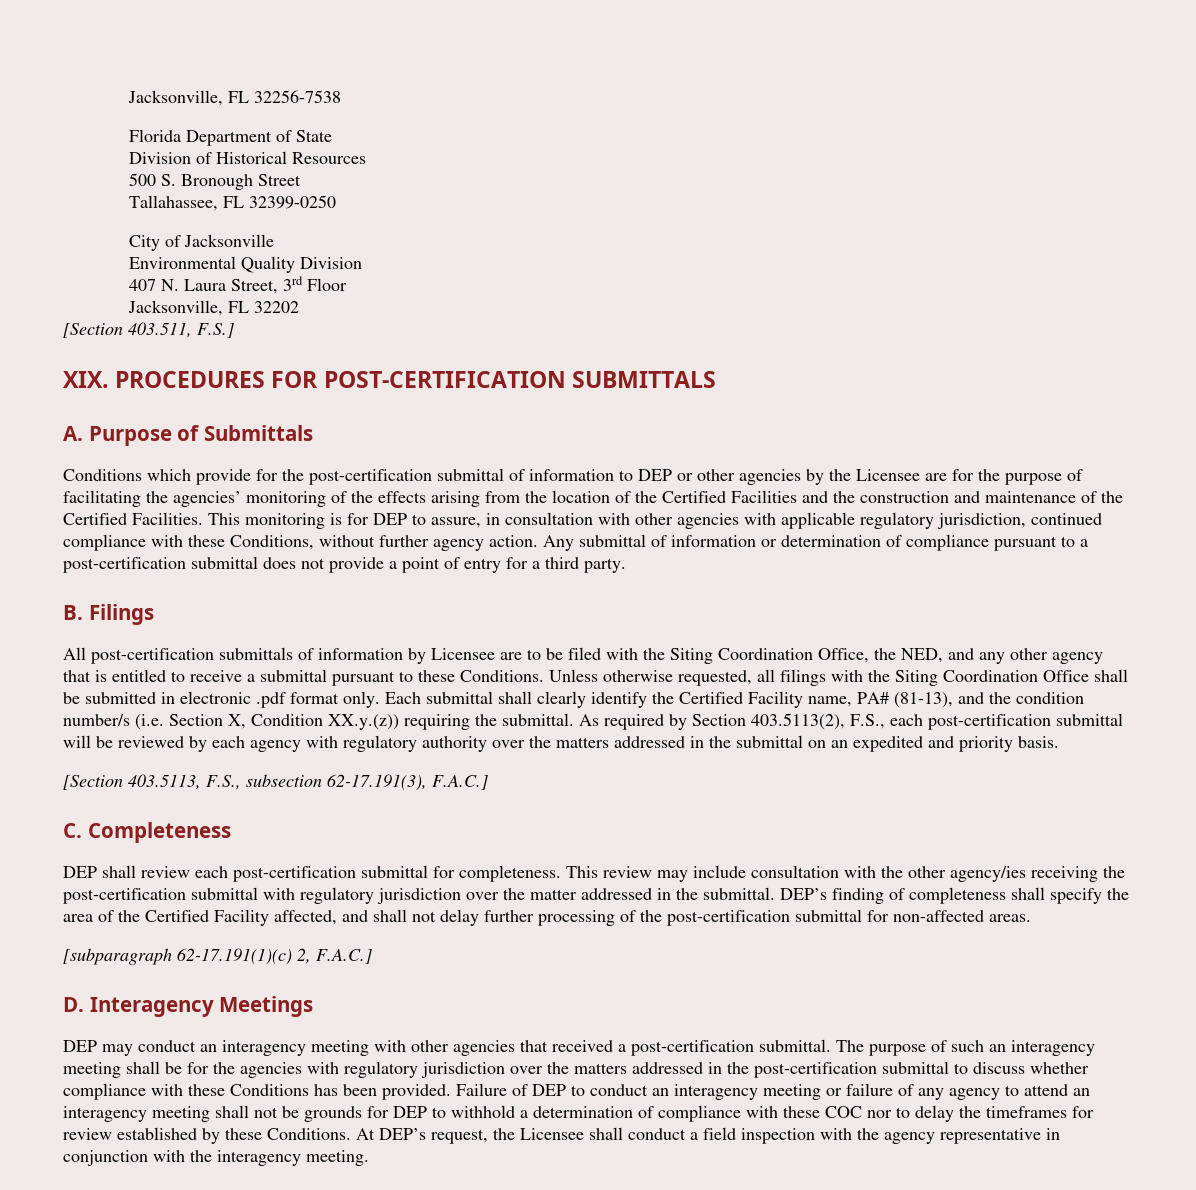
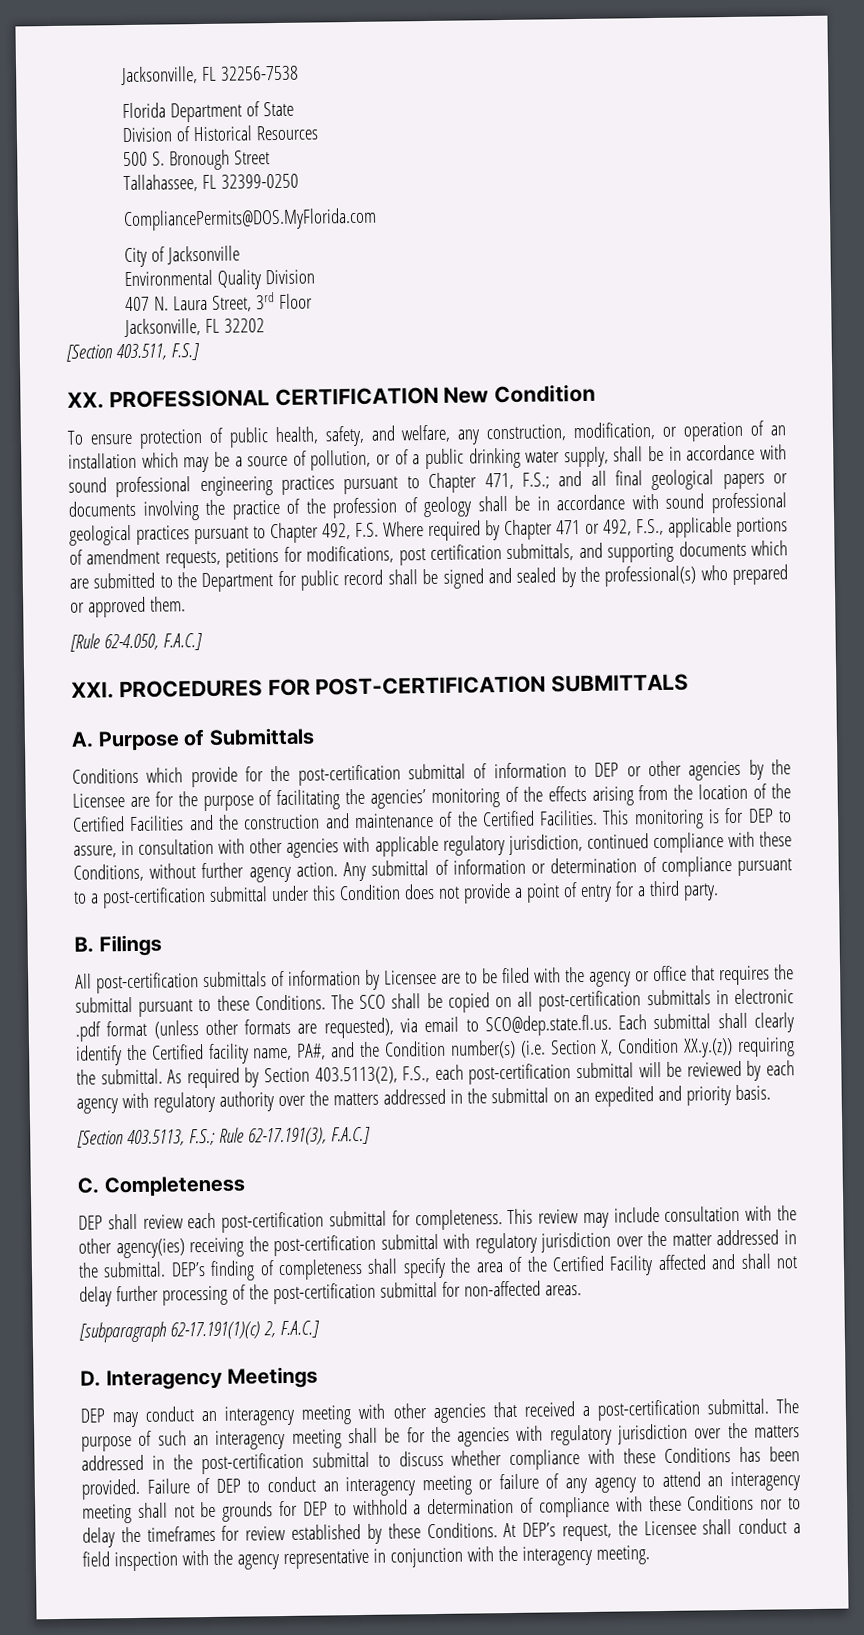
+ CompliancePermits@DOS.MyFlorida.com
- XIX. PROCEDURES FOR POST-CERTIFICATION SUBMITTALS
+ XX. PROFESSIONAL CERTIFICATION New Condition
+ To ensure protection of public health, safety, and welfare, any construction, modification, or operation of an installation which may be a source of pollution, or of a public drinking water supply, shall be in accordance with sound professional engineering practices pursuant to Chapter 471, F.S.; and all final geological papers or documents involving the practice of the profession of geology shall be in accordance with sound professional geological practices pursuant to Chapter 492, F.S. Where required by Chapter 471 or 492, F.S., applicable portions of amendment requests, petitions for modifications, post certification submittals, and supporting documents which are submitted to the Department for public record shall be signed and sealed by the professional(s) who prepared or approved them.
+ [Rule 62-4.050, F.A.C.]
+ XXI. PROCEDURES FOR POST-CERTIFICATION SUBMITTALS
- Any submittal of information or determination of compliance pursuant to a post-certification submittal does not provide a point of entry for a third party.
+ Any submittal of information or determination of compliance pursuant to a post-certification submittal under this Condition does not provide a point of entry for a third party.
- All post-certification submittals of information by Licensee are to be filed with the Siting Coordination Office, the NED, and any other agency that is entitled to receive a submittal pursuant to these Conditions.
+ All post-certification submittals of information by Licensee are to be filed with the agency or office that requires the submittal pursuant to these Conditions.
- Unless otherwise requested, all filings with the Siting Coordination Office shall be submitted in electronic .pdf format only. Each submittal shall clearly identify the Certified Facility name, PA# (81-13), and the condition number/s (i.e. Section X, Condition XX.y.(z)) requiring the submittal.
+ The SCO shall be copied on all post-certification submittals in electronic .pdf format (unless other formats are requested), via email to SCO@dep.state.fl.us. Each submittal shall clearly identify the Certified facility name, PA#, and the Condition number(s) (i.e. Section X, Condition XX.y.(z)) requiring the submittal.
- [Section 403.5113, F.S., subsection 62-17.191(3), F.A.C.]
+ [Section 403.5113, F.S.; Rule 62-17.191(3), F.A.C.]
- This review may include consultation with the other agency/ies receiving the post-certification submittal with regulatory jurisdiction over the matter addressed in the submittal.
+ This review may include consultation with the other agency(ies) receiving the post-certification submittal with regulatory jurisdiction over the matter addressed in the submittal.
- DEP’s finding of completeness shall specify the area of the Certified Facility affected, and shall not delay further processing of the post-certification submittal for non-affected areas.
+ DEP’s finding of completeness shall specify the area of the Certified Facility affected and shall not delay further processing of the post-certification submittal for non-affected areas.
- Failure of DEP to conduct an interagency meeting or failure of any agency to attend an interagency meeting shall not be grounds for DEP to withhold a determination of compliance with these COC nor to delay the timeframes for review established by these Conditions.
+ Failure of DEP to conduct an interagency meeting or failure of any agency to attend an interagency meeting shall not be grounds for DEP to withhold a determination of compliance with these Conditions nor to delay the timeframes for review established by these Conditions.

